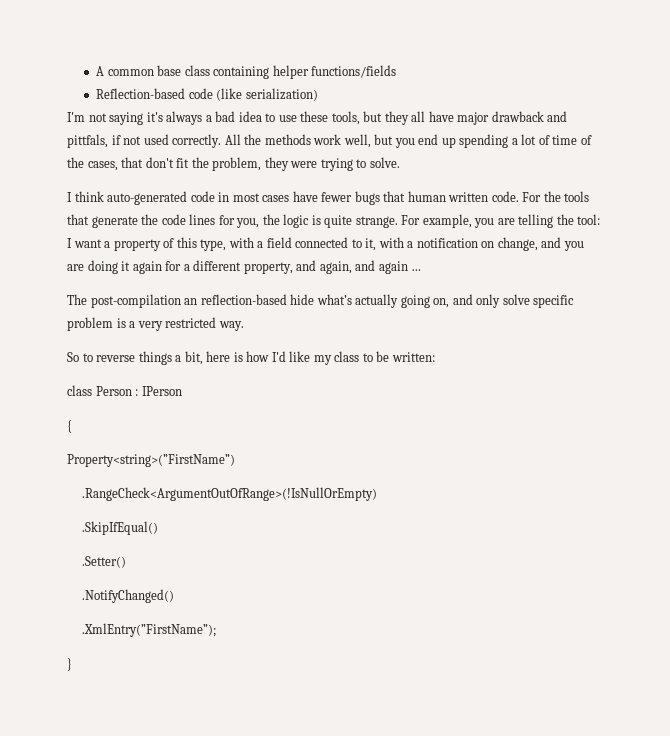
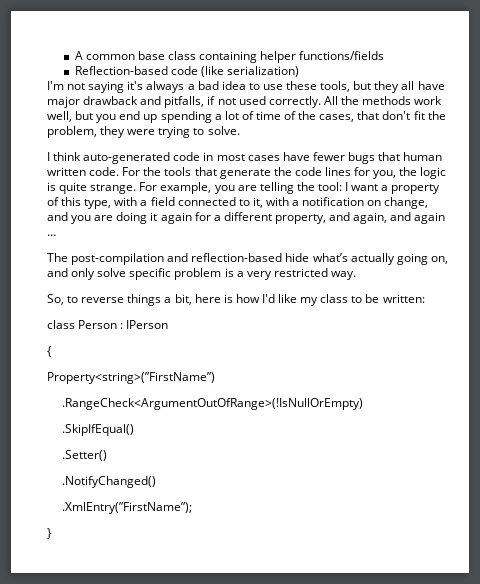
- I'm not saying it's always a bad idea to use these tools, but they all have major drawback and pittfals, if not used correctly.
+ I'm not saying it's always a bad idea to use these tools, but they all have major drawback and pitfalls, if not used correctly.
- The post-compilation an reflection-based hide what’s actually going on, and only solve specific problem is a very restricted way.
+ The post-compilation and reflection-based hide what’s actually going on, and only solve specific problem is a very restricted way.
- So to reverse things a bit, here is how I'd like my class to be written:
+ So, to reverse things a bit, here is how I'd like my class to be written:

